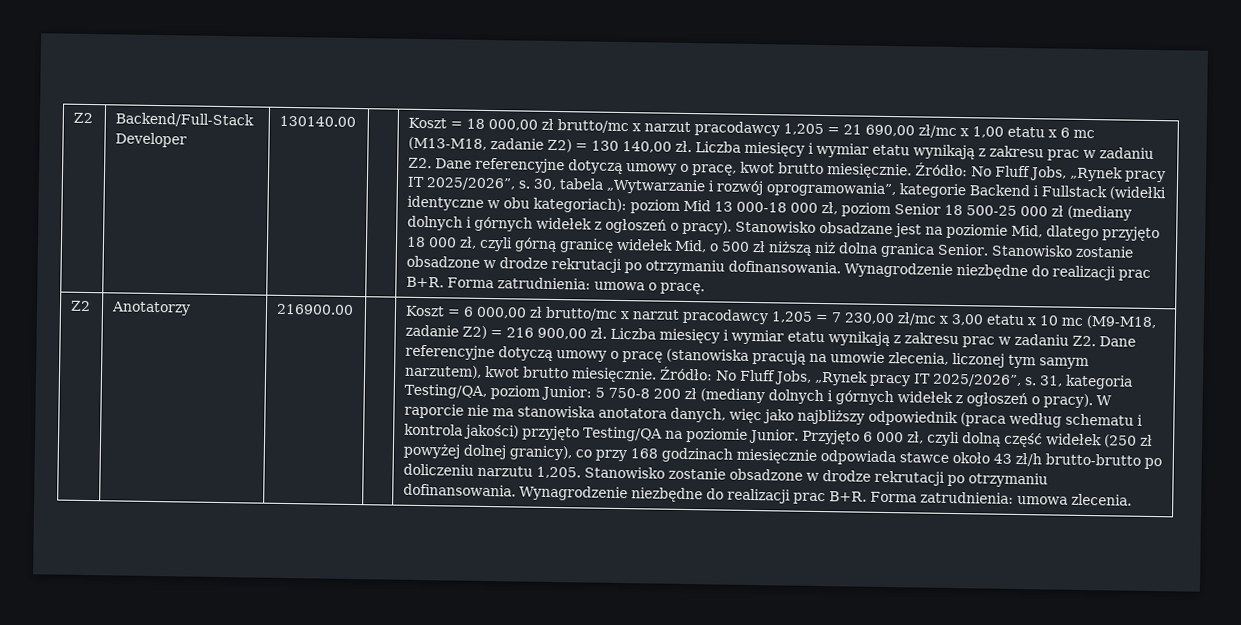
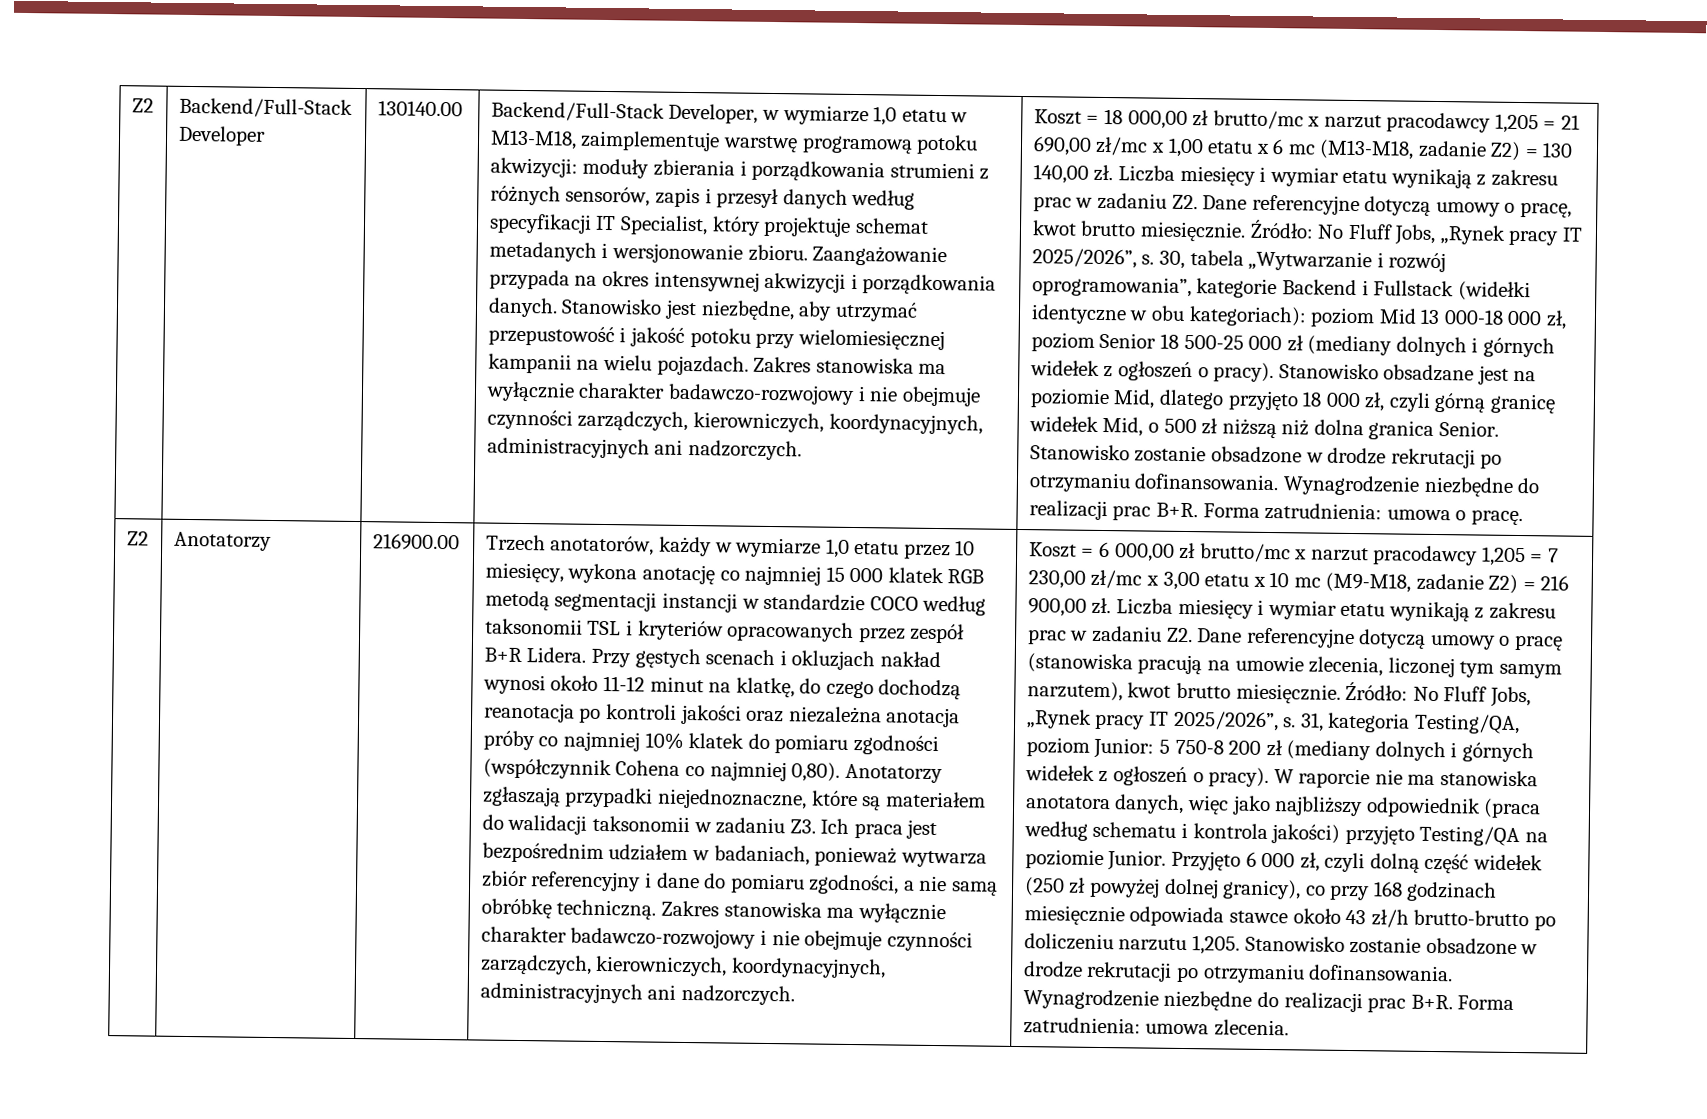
+ Backend/Full-Stack Developer, w wymiarze 1,0 etatu w M13-M18, zaimplementuje warstwę programową potoku akwizycji: moduły zbierania i porządkowania strumieni z różnych sensorów, zapis i przesył danych według specyfikacji IT Specialist, który projektuje schemat metadanych i wersjonowanie zbioru. Zaangażowanie przypada na okres intensywnej akwizycji i porządkowania danych. Stanowisko jest niezbędne, aby utrzymać przepustowość i jakość potoku przy wielomiesięcznej kampanii na wielu pojazdach. Zakres stanowiska ma wyłącznie charakter badawczo-rozwojowy i nie obejmuje czynności zarządczych, kierowniczych, koordynacyjnych, administracyjnych ani nadzorczych.
+ Trzech anotatorów, każdy w wymiarze 1,0 etatu przez 10 miesięcy, wykona anotację co najmniej 15 000 klatek RGB metodą segmentacji instancji w standardzie COCO według taksonomii TSL i kryteriów opracowanych przez zespół B+R Lidera. Przy gęstych scenach i okluzjach nakład wynosi około 11-12 minut na klatkę, do czego dochodzą reanotacja po kontroli jakości oraz niezależna anotacja próby co najmniej 10% klatek do pomiaru zgodności (współczynnik Cohena co najmniej 0,80). Anotatorzy zgłaszają przypadki niejednoznaczne, które są materiałem do walidacji taksonomii w zadaniu Z3. Ich praca jest bezpośrednim udziałem w badaniach, ponieważ wytwarza zbiór referencyjny i dane do pomiaru zgodności, a nie samą obróbkę techniczną. Zakres stanowiska ma wyłącznie charakter badawczo-rozwojowy i nie obejmuje czynności zarządczych, kierowniczych, koordynacyjnych, administracyjnych ani nadzorczych.

